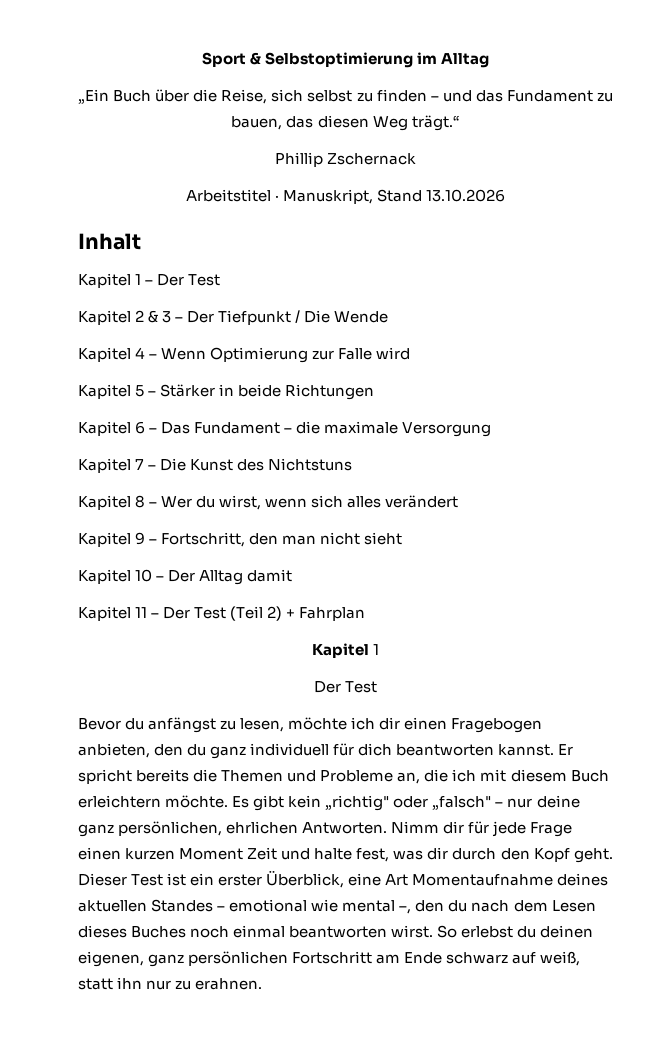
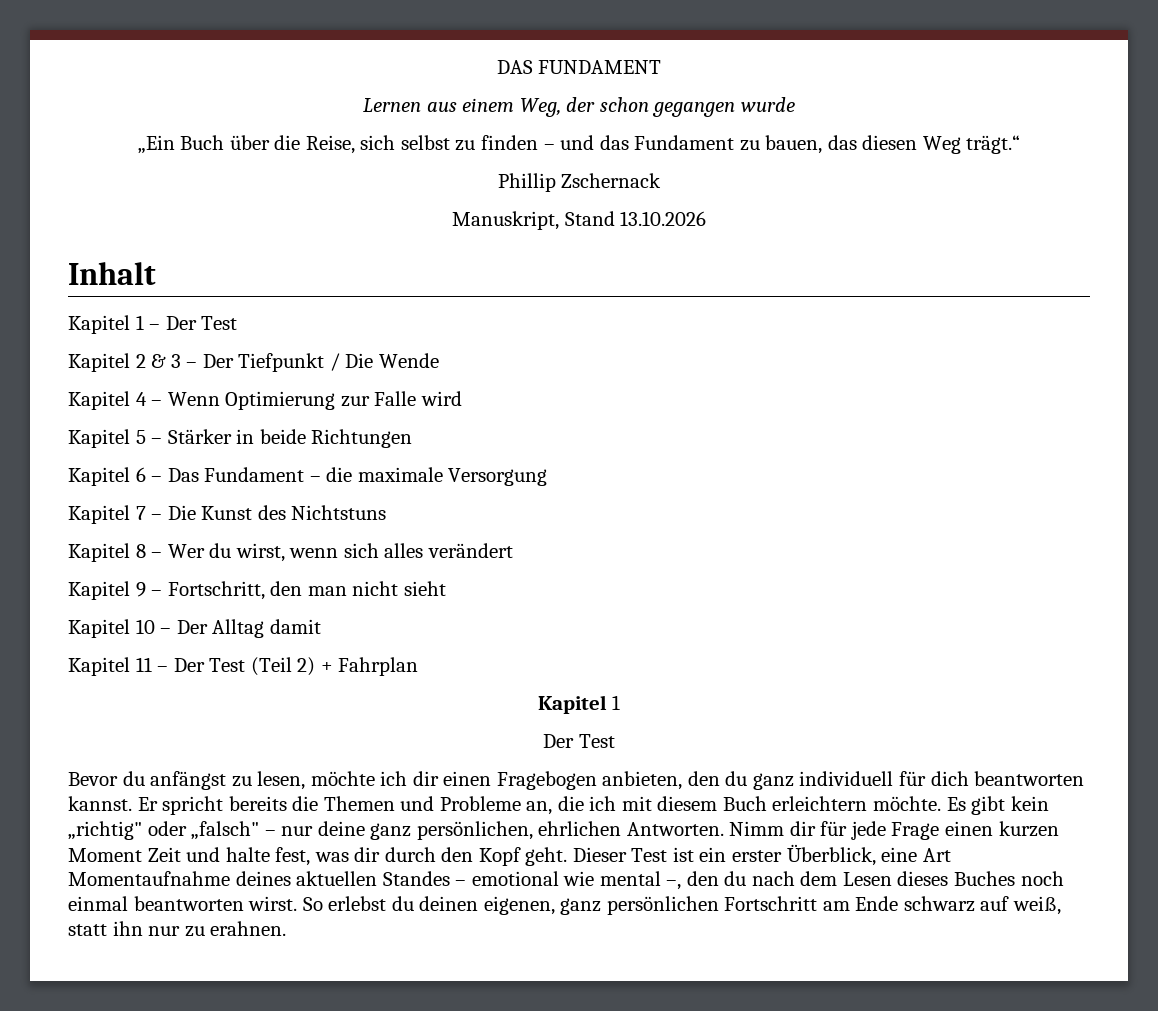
- Sport & Selbstoptimierung im Alltag
+ DAS FUNDAMENT
+ Lernen aus einem Weg, der schon gegangen wurde
- Arbeitstitel · Manuskript, Stand 13.10.2026
+ Manuskript, Stand 13.10.2026

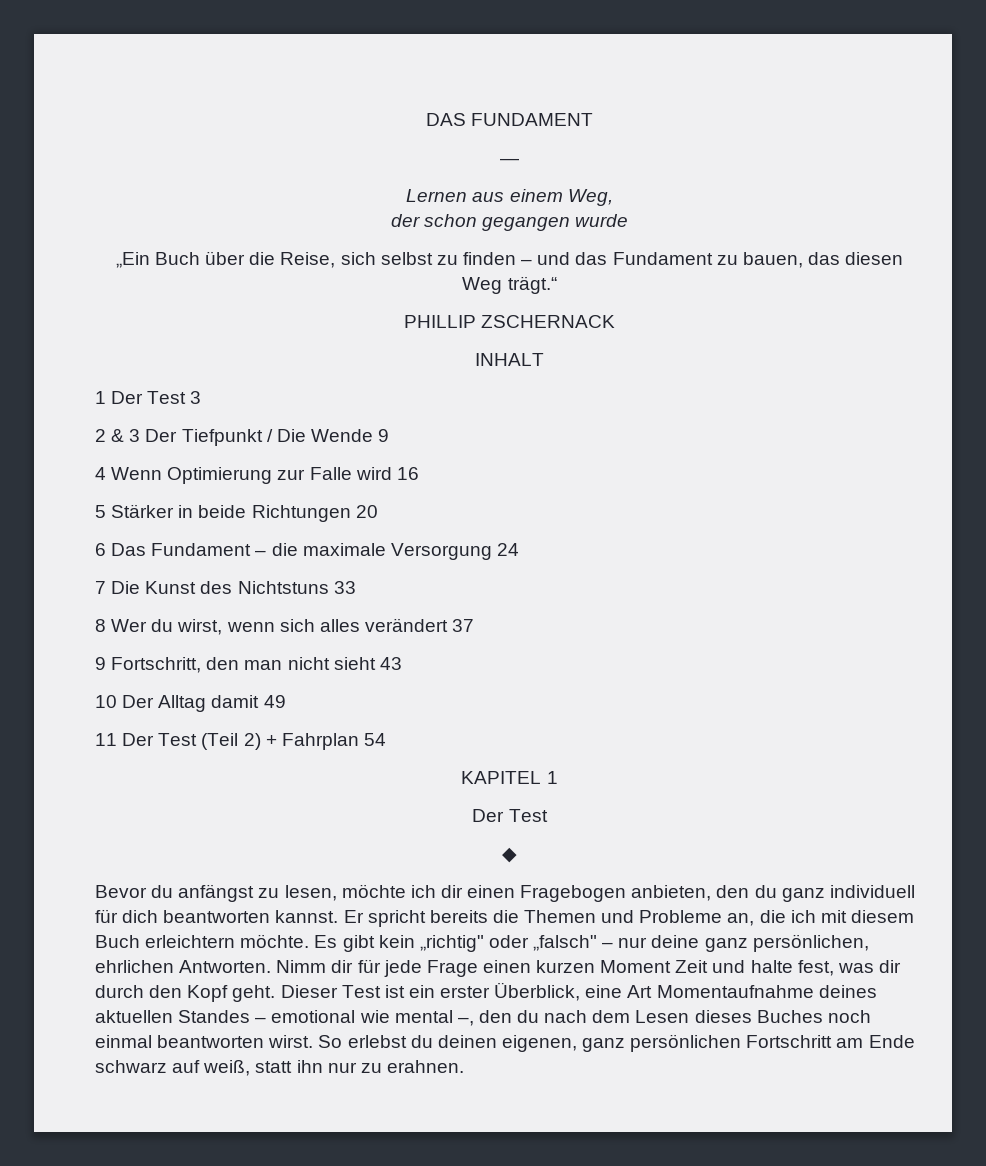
+ —
- Lernen aus einem Weg, der schon gegangen wurde
+ Lernen aus einem Weg,
+ der schon gegangen wurde
- Phillip Zschernack
- Manuskript, Stand 13.10.2026
- Inhalt
- Kapitel 1 – Der Test
- Kapitel 2 & 3 – Der Tiefpunkt / Die Wende
- Kapitel 4 – Wenn Optimierung zur Falle wird
- Kapitel 5 – Stärker in beide Richtungen
- Kapitel 6 – Das Fundament – die maximale Versorgung
- Kapitel 7 – Die Kunst des Nichtstuns
- Kapitel 8 – Wer du wirst, wenn sich alles verändert
- Kapitel 9 – Fortschritt, den man nicht sieht
- Kapitel 10 – Der Alltag damit
- Kapitel 11 – Der Test (Teil 2) + Fahrplan
- Kapitel 1
+ PHILLIP ZSCHERNACK
+ INHALT
+ 1 Der Test 3
+ 2 & 3 Der Tiefpunkt / Die Wende 9
+ 4 Wenn Optimierung zur Falle wird 16
+ 5 Stärker in beide Richtungen 20
+ 6 Das Fundament – die maximale Versorgung 24
+ 7 Die Kunst des Nichtstuns 33
+ 8 Wer du wirst, wenn sich alles verändert 37
+ 9 Fortschritt, den man nicht sieht 43
+ 10 Der Alltag damit 49
+ 11 Der Test (Teil 2) + Fahrplan 54
+ KAPITEL 1
+ ◆

